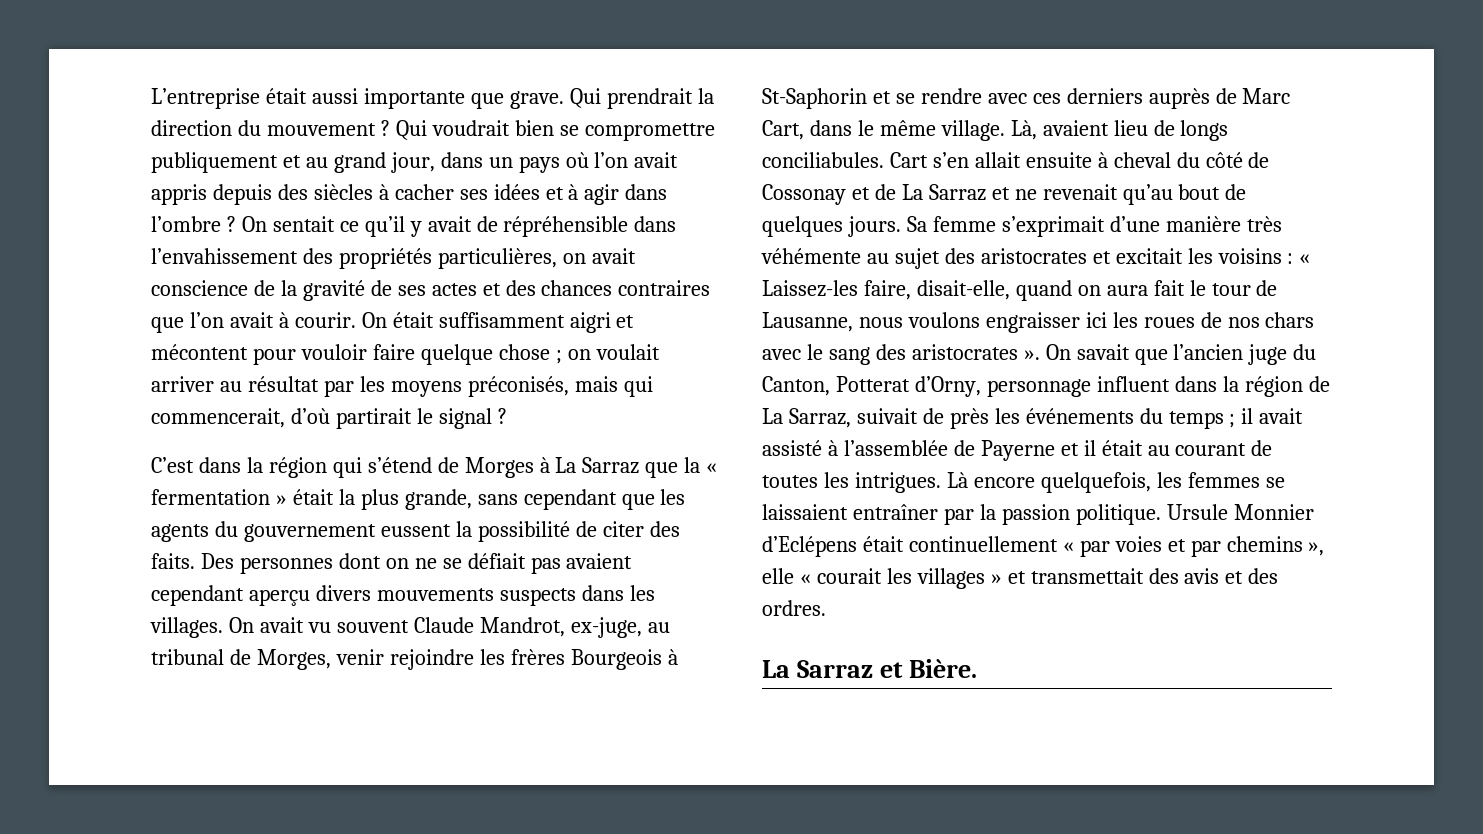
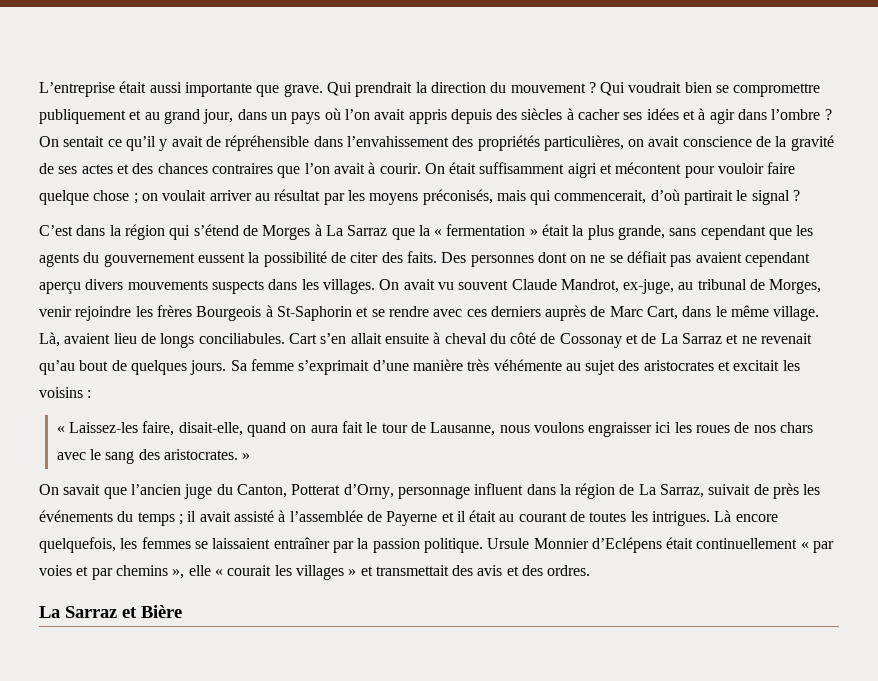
- Sa femme s’exprimait d’une manière très véhémente au sujet des aristocrates et excitait les voisins : « Laissez-les faire, disait-elle, quand on aura fait le tour de Lausanne, nous voulons engraisser ici les roues de nos chars avec le sang des aristocrates ». On savait que l’ancien juge du Canton, Potterat d’Orny, personnage influent dans la région de La Sarraz, suivait de près les événements du temps ;
+ Sa femme s’exprimait d’une manière très véhémente au sujet des aristocrates et excitait les voisins :
+ « Laissez-les faire, disait-elle, quand on aura fait le tour de Lausanne, nous voulons engraisser ici les roues de nos chars avec le sang des aristocrates. »
+ On savait que l’ancien juge du Canton, Potterat d’Orny, personnage influent dans la région de La Sarraz, suivait de près les événements du temps ;
- La Sarraz et Bière.
+ La Sarraz et Bière

